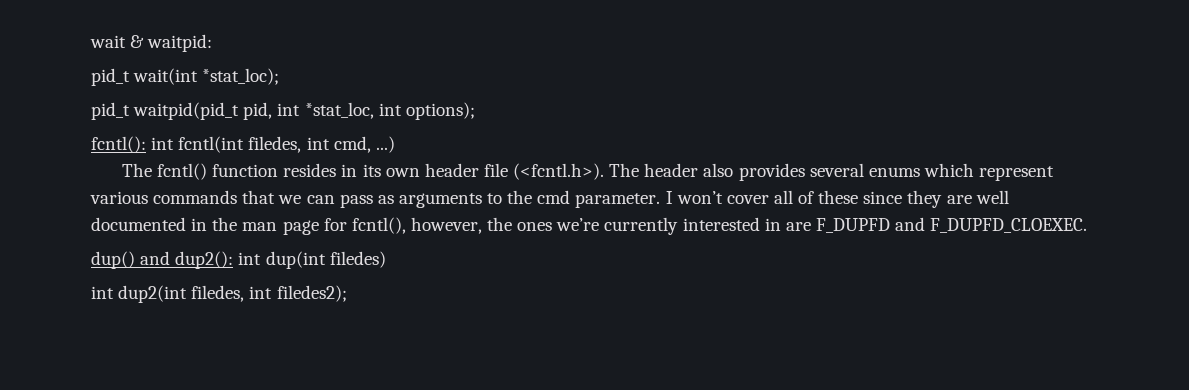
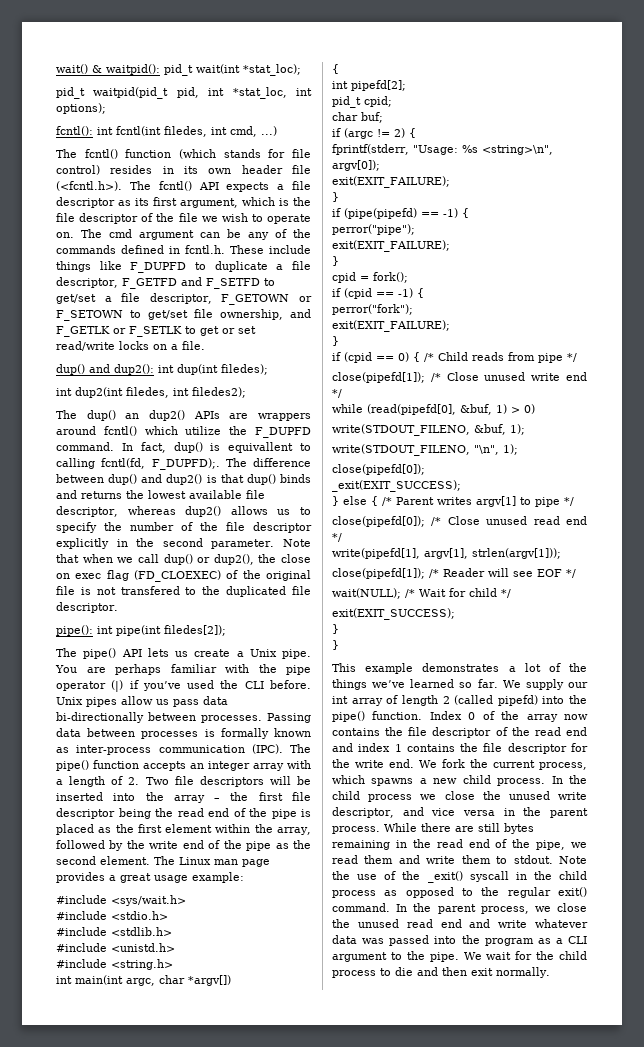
- wait & waitpid:
- pid_t wait(int *stat_loc);
+ wait() & waitpid(): pid_t wait(int *stat_loc);
- The fcntl() function resides in its own header file (<fcntl.h>). The header also provides several enums which represent various commands that we can pass as arguments to the cmd parameter. I won’t cover all of these since they are well documented in the man page for fcntl(), however, the ones we’re currently interested in are F_DUPFD and F_DUPFD_CLOEXEC.
+ The fcntl() function (which stands for file control) resides in its own header file (<fcntl.h>). The fcntl() API expects a file descriptor as its first argument, which is the file descriptor of the file we wish to operate on. The cmd argument can be any of the commands defined in fcntl.h. These include things like F_DUPFD to duplicate a file descriptor, F_GETFD and F_SETFD to get/set a file descriptor, F_GETOWN or F_SETOWN to get/set file ownership, and F_GETLK or F_SETLK to get or set read/write locks on a file.
- dup() and dup2(): int dup(int filedes)
+ dup() and dup2(): int dup(int filedes);
+ The dup() an dup2() APIs are wrappers around fcntl() which utilize the F_DUPFD command. In fact, dup() is equivallent to calling fcntl(fd, F_DUPFD);. The difference between dup() and dup2() is that dup() binds and returns the lowest available file descriptor, whereas dup2() allows us to specify the number of the file descriptor explicitly in the second parameter. Note that when we call dup() or dup2(), the close on exec flag (FD_CLOEXEC) of the original file is not transfered to the duplicated file descriptor.
+ pipe(): int pipe(int filedes[2]);
+ The pipe() API lets us create a Unix pipe. You are perhaps familiar with the pipe operator (|) if you’ve used the CLI before. Unix pipes allow us pass data bi-directionally between processes. Passing data between processes is formally known as inter-process communication (IPC). The pipe() function accepts an integer array with a length of 2. Two file descriptors will be inserted into the array – the first file descriptor being the read end of the pipe is placed as the first element within the array, followed by the write end of the pipe as the second element. The Linux man page provides a great usage example:
+ #include <sys/wait.h>
+ #include <stdio.h>
+ #include <stdlib.h>
+ #include <unistd.h>
+ #include <string.h>
+ int main(int argc, char *argv[])
+ {
+ int pipefd[2];
+ pid_t cpid;
+ char buf;
+ if (argc != 2) {
+ fprintf(stderr, "Usage: %s <string>\n", argv[0]);
+ exit(EXIT_FAILURE);
+ }
+ if (pipe(pipefd) == -1) {
+ perror("pipe");
+ exit(EXIT_FAILURE);
+ }
+ cpid = fork();
+ if (cpid == -1) {
+ perror("fork");
+ exit(EXIT_FAILURE);
+ }
+ if (cpid == 0) { /* Child reads from pipe */
+ close(pipefd[1]); /* Close unused write end */
+ while (read(pipefd[0], &buf, 1) > 0)
+ write(STDOUT_FILENO, &buf, 1);
+ write(STDOUT_FILENO, "\n", 1);
+ close(pipefd[0]);
+ _exit(EXIT_SUCCESS);
+ } else { /* Parent writes argv[1] to pipe */
+ close(pipefd[0]); /* Close unused read end */
+ write(pipefd[1], argv[1], strlen(argv[1]));
+ close(pipefd[1]); /* Reader will see EOF */
+ wait(NULL); /* Wait for child */
+ exit(EXIT_SUCCESS);
+ }
+ }
+ This example demonstrates a lot of the things we’ve learned so far. We supply our int array of length 2 (called pipefd) into the pipe() function. Index 0 of the array now contains the file descriptor of the read end and index 1 contains the file descriptor for the write end. We fork the current process, which spawns a new child process. In the child process we close the unused write descriptor, and vice versa in the parent process. While there are still bytes remaining in the read end of the pipe, we read them and write them to stdout. Note the use of the _exit() syscall in the child process as opposed to the regular exit() command. In the parent process, we close the unused read end and write whatever data was passed into the program as a CLI argument to the pipe. We wait for the child process to die and then exit normally.

